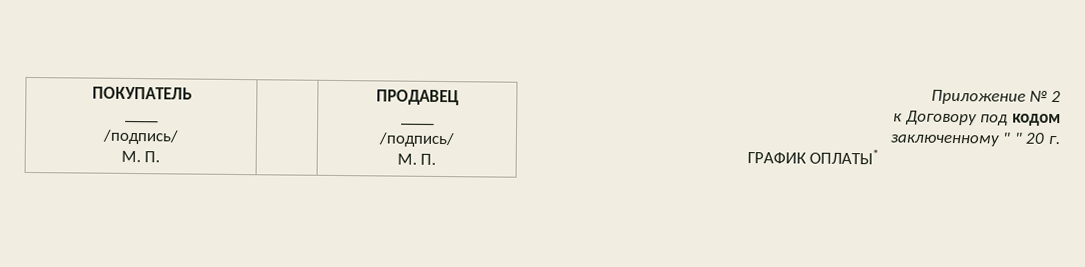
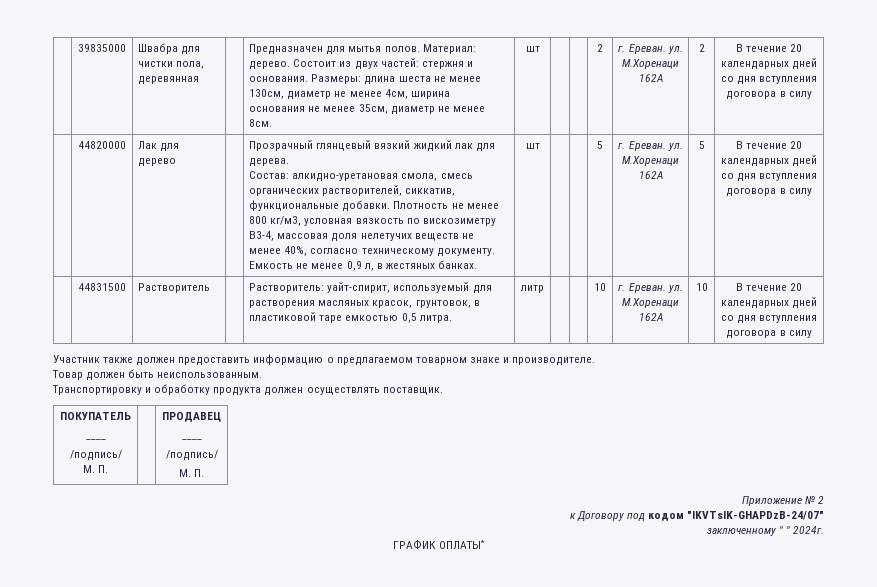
+ 39835000 | Швабра для чистки пола, деревянная | | Предназначен для мытья полов. Материал: дерево. Состоит из двух частей: стержня и основания. Размеры: длина шеста не менее 130см, диаметр не менее 4см, ширина основания не менее 35см, диаметр не менее 8см. | шт | | | 2 | г. Ереван. ул. М.Хоренаци 162А | 2 | В течение 20 календарных дней со дня вступления договора в силу
+ | 44820000 | Лак для дерево | | Прозрачный глянцевый вязкий жидкий лак для дерева.
+ Состав: алкидно-уретановая смола, смесь органических растворителей, сиккатив, функциональные добавки. Плотность не менее 800 кг/м3, условная вязкость по вискозиметру В3-4, массовая доля нелетучих веществ не менее 40%, согласно техническому документу. Емкость не менее 0,9 л, в жестяных банках. | шт | | | 5 | г. Ереван. ул. М.Хоренаци 162А | 5 | В течение 20 календарных дней со дня вступления договора в силу
+ | 44831500 | Растворитель | | Растворитель: уайт-спирит, используемый для растворения масляных красок, грунтовок, в пластиковой таре емкостью 0,5 литра. | литр | | | 10 | г. Ереван. ул. М.Хоренаци 162А | 10 | В течение 20 календарных дней со дня вступления договора в силу
+ Участник также должен предоставить информацию о предлагаемом товарном знаке и производителе.
+ Товар должен быть неиспользованным.
+ Транспортировку и обработку продукта должен осуществлять поставщик.
- к Договору под кодом
+ к Договору под кодом "IKVTsIK-GHAPDzB-24/07"
- заключенному " " 20 г.
+ заключенному " " 2024г.

